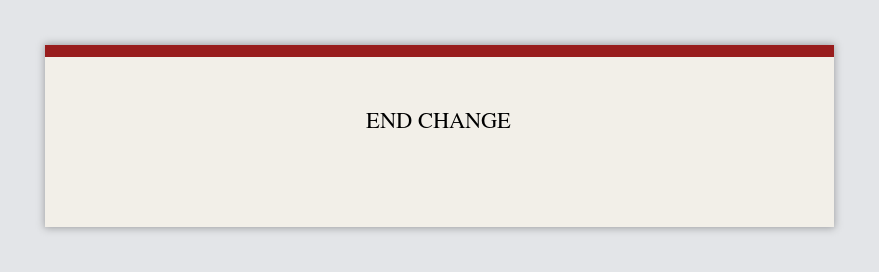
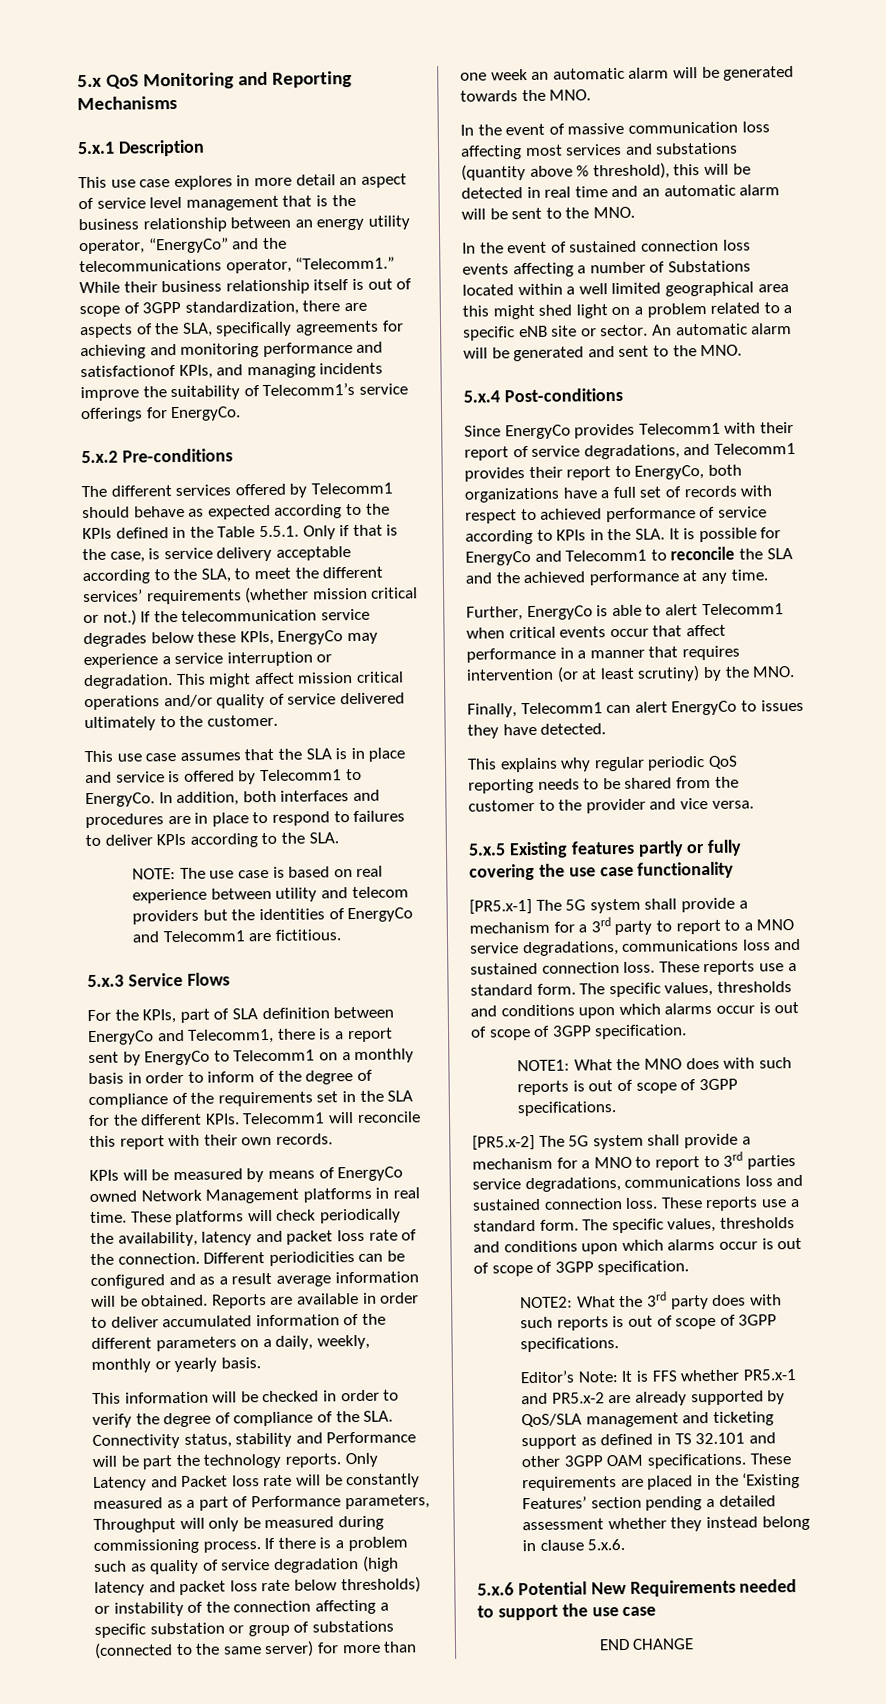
+ 5.x QoS Monitoring and Reporting Mechanisms
+ 5.x.1 Description
+ This use case explores in more detail an aspect of service level management that is the business relationship between an energy utility operator, “EnergyCo” and the telecommunications operator, “Telecomm1.” While their business relationship itself is out of scope of 3GPP standardization, there are aspects of the SLA, specifically agreements for achieving and monitoring performance and satisfactionof KPIs, and managing incidents improve the suitability of Telecomm1’s service offerings for EnergyCo.
+ 5.x.2 Pre-conditions
+ The different services offered by Telecomm1 should behave as expected according to the KPIs defined in the Table 5.5.1. Only if that is the case, is service delivery acceptable according to the SLA, to meet the different services’ requirements (whether mission critical or not.) If the telecommunication service degrades below these KPIs, EnergyCo may experience a service interruption or degradation. This might affect mission critical operations and/or quality of service delivered ultimately to the customer.
+ This use case assumes that the SLA is in place and service is offered by Telecomm1 to EnergyCo. In addition, both interfaces and procedures are in place to respond to failures to deliver KPIs according to the SLA.
+ NOTE: The use case is based on real experience between utility and telecom providers but the identities of EnergyCo and Telecomm1 are fictitious.
+ 5.x.3 Service Flows
+ For the KPIs, part of SLA definition between EnergyCo and Telecomm1, there is a report sent by EnergyCo to Telecomm1 on a monthly basis in order to inform of the degree of compliance of the requirements set in the SLA for the different KPIs. Telecomm1 will reconcile this report with their own records.
+ KPIs will be measured by means of EnergyCo owned Network Management platforms in real time. These platforms will check periodically the availability, latency and packet loss rate of the connection. Different periodicities can be configured and as a result average information will be obtained. Reports are available in order to deliver accumulated information of the different parameters on a daily, weekly, monthly or yearly basis.
+ This information will be checked in order to verify the degree of compliance of the SLA. Connectivity status, stability and Performance will be part the technology reports. Only Latency and Packet loss rate will be constantly measured as a part of Performance parameters, Throughput will only be measured during commissioning process. If there is a problem such as quality of service degradation (high latency and packet loss rate below thresholds) or instability of the connection affecting a specific substation or group of substations (connected to the same server) for more than one week an automatic alarm will be generated towards the MNO.
+ In the event of massive communication loss affecting most services and substations (quantity above % threshold), this will be detected in real time and an automatic alarm will be sent to the MNO.
+ In the event of sustained connection loss events affecting a number of Substations located within a well limited geographical area this might shed light on a problem related to a specific eNB site or sector. An automatic alarm will be generated and sent to the MNO.
+ 5.x.4 Post-conditions
+ Since EnergyCo provides Telecomm1 with their report of service degradations, and Telecomm1 provides their report to EnergyCo, both organizations have a full set of records with respect to achieved performance of service according to KPIs in the SLA. It is possible for EnergyCo and Telecomm1 to reconcile the SLA and the achieved performance at any time.
+ Further, EnergyCo is able to alert Telecomm1 when critical events occur that affect performance in a manner that requires intervention (or at least scrutiny) by the MNO.
+ Finally, Telecomm1 can alert EnergyCo to issues they have detected.
+ This explains why regular periodic QoS reporting needs to be shared from the customer to the provider and vice versa.
+ 5.x.5 Existing features partly or fully covering the use case functionality
+ [PR5.x-1] The 5G system shall provide a mechanism for a 3rd party to report to a MNO service degradations, communications loss and sustained connection loss. These reports use a standard form. The specific values, thresholds and conditions upon which alarms occur is out of scope of 3GPP specification.
+ NOTE1: What the MNO does with such reports is out of scope of 3GPP specifications.
+ [PR5.x-2] The 5G system shall provide a mechanism for a MNO to report to 3rd parties service degradations, communications loss and sustained connection loss. These reports use a standard form. The specific values, thresholds and conditions upon which alarms occur is out of scope of 3GPP specification.
+ NOTE2: What the 3rd party does with such reports is out of scope of 3GPP specifications.
+ Editor’s Note: It is FFS whether PR5.x-1 and PR5.x-2 are already supported by QoS/SLA management and ticketing support as defined in TS 32.101 and other 3GPP OAM specifications. These requirements are placed in the ‘Existing Features’ section pending a detailed assessment whether they instead belong in clause 5.x.6.
+ 5.x.6 Potential New Requirements needed to support the use case

